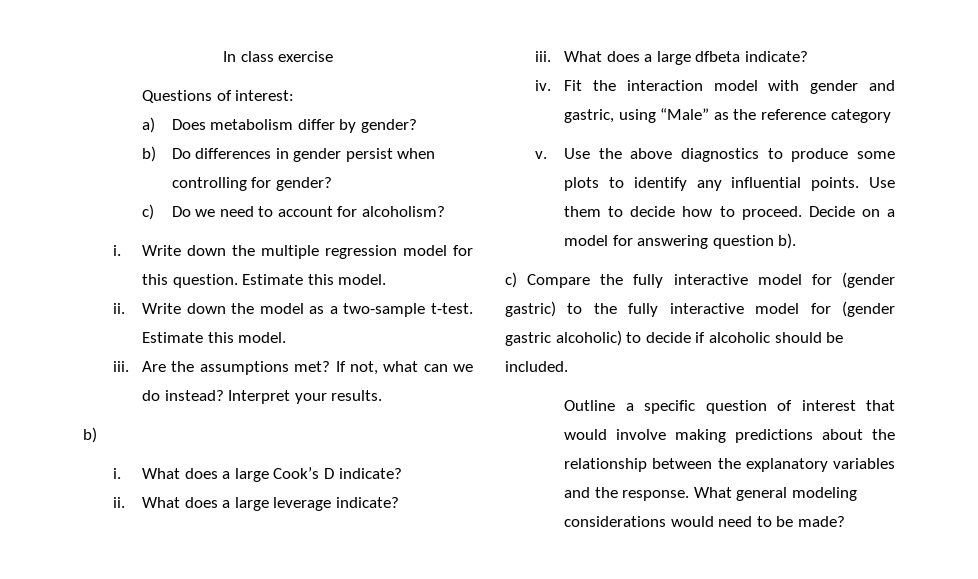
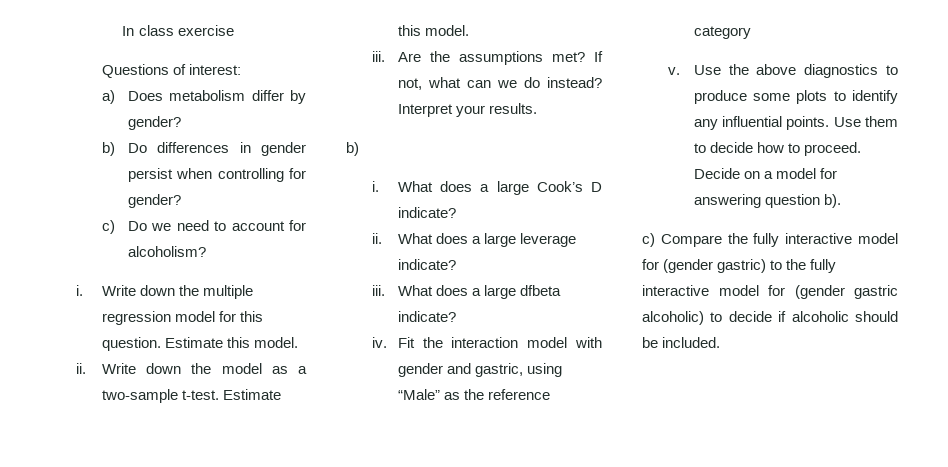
- Outline a specific question of interest that would involve making predictions about the relationship between the explanatory variables and the response. What general modeling considerations would need to be made?

